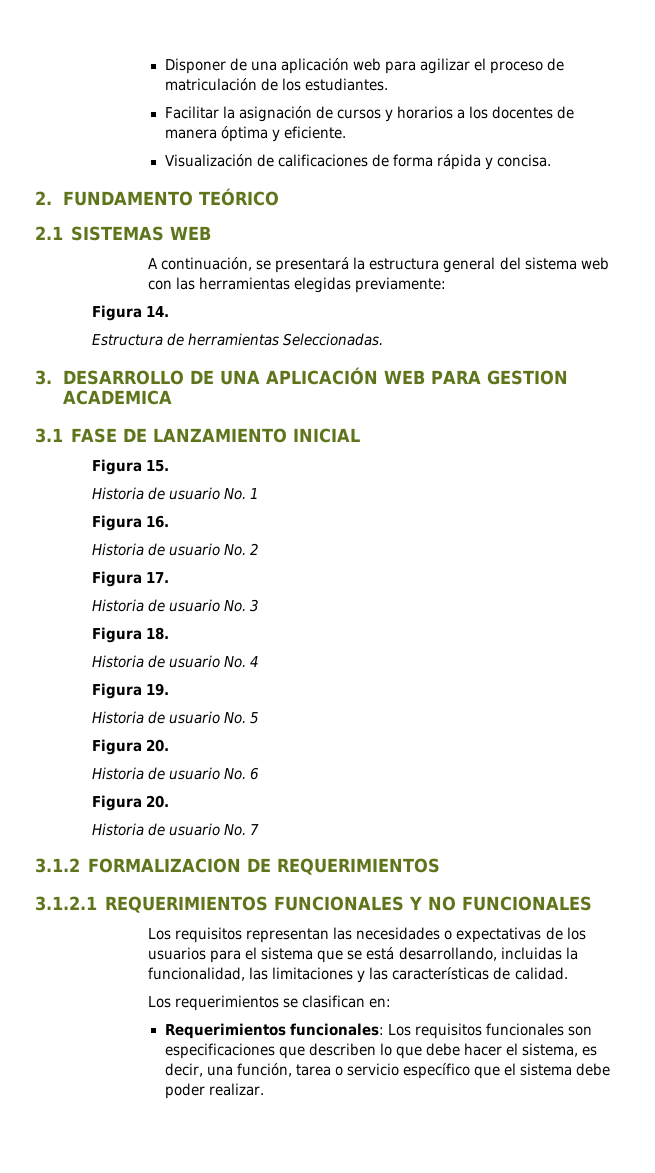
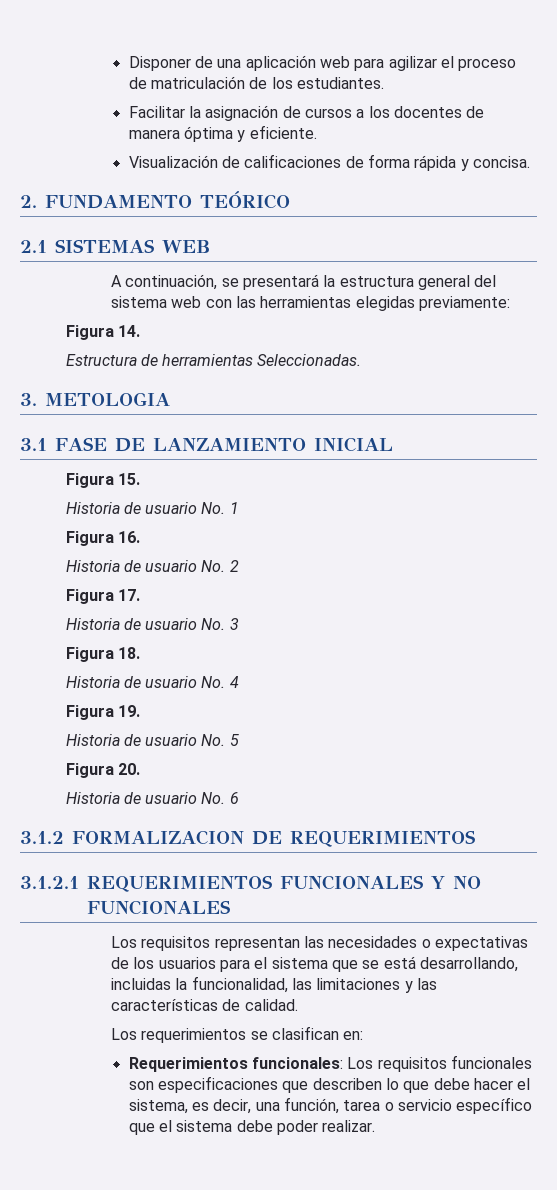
- Facilitar la asignación de cursos y horarios a los docentes de manera óptima y eficiente.
+ Facilitar la asignación de cursos a los docentes de manera óptima y eficiente.
- 3. DESARROLLO DE UNA APLICACIÓN WEB PARA GESTION ACADEMICA
+ 3. METOLOGIA
  Historia de usuario No. 6
- Figura 20.
- Historia de usuario No. 7

